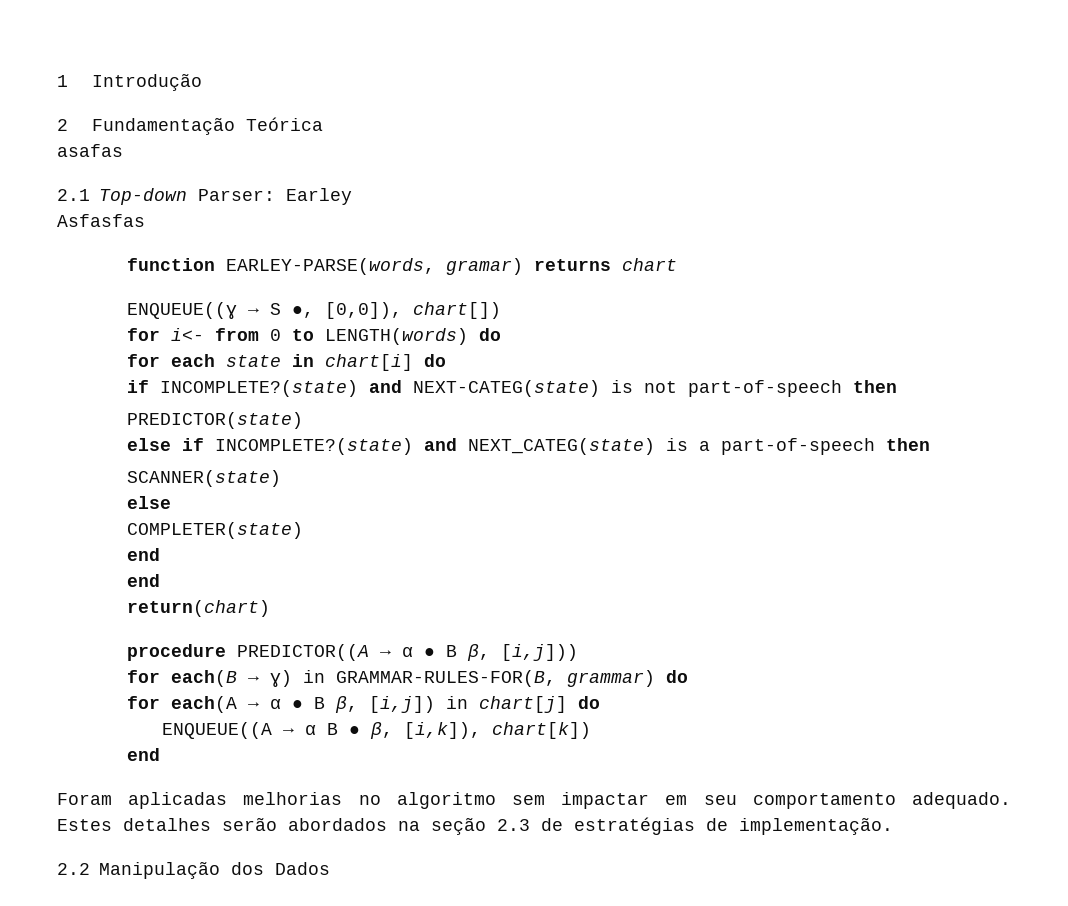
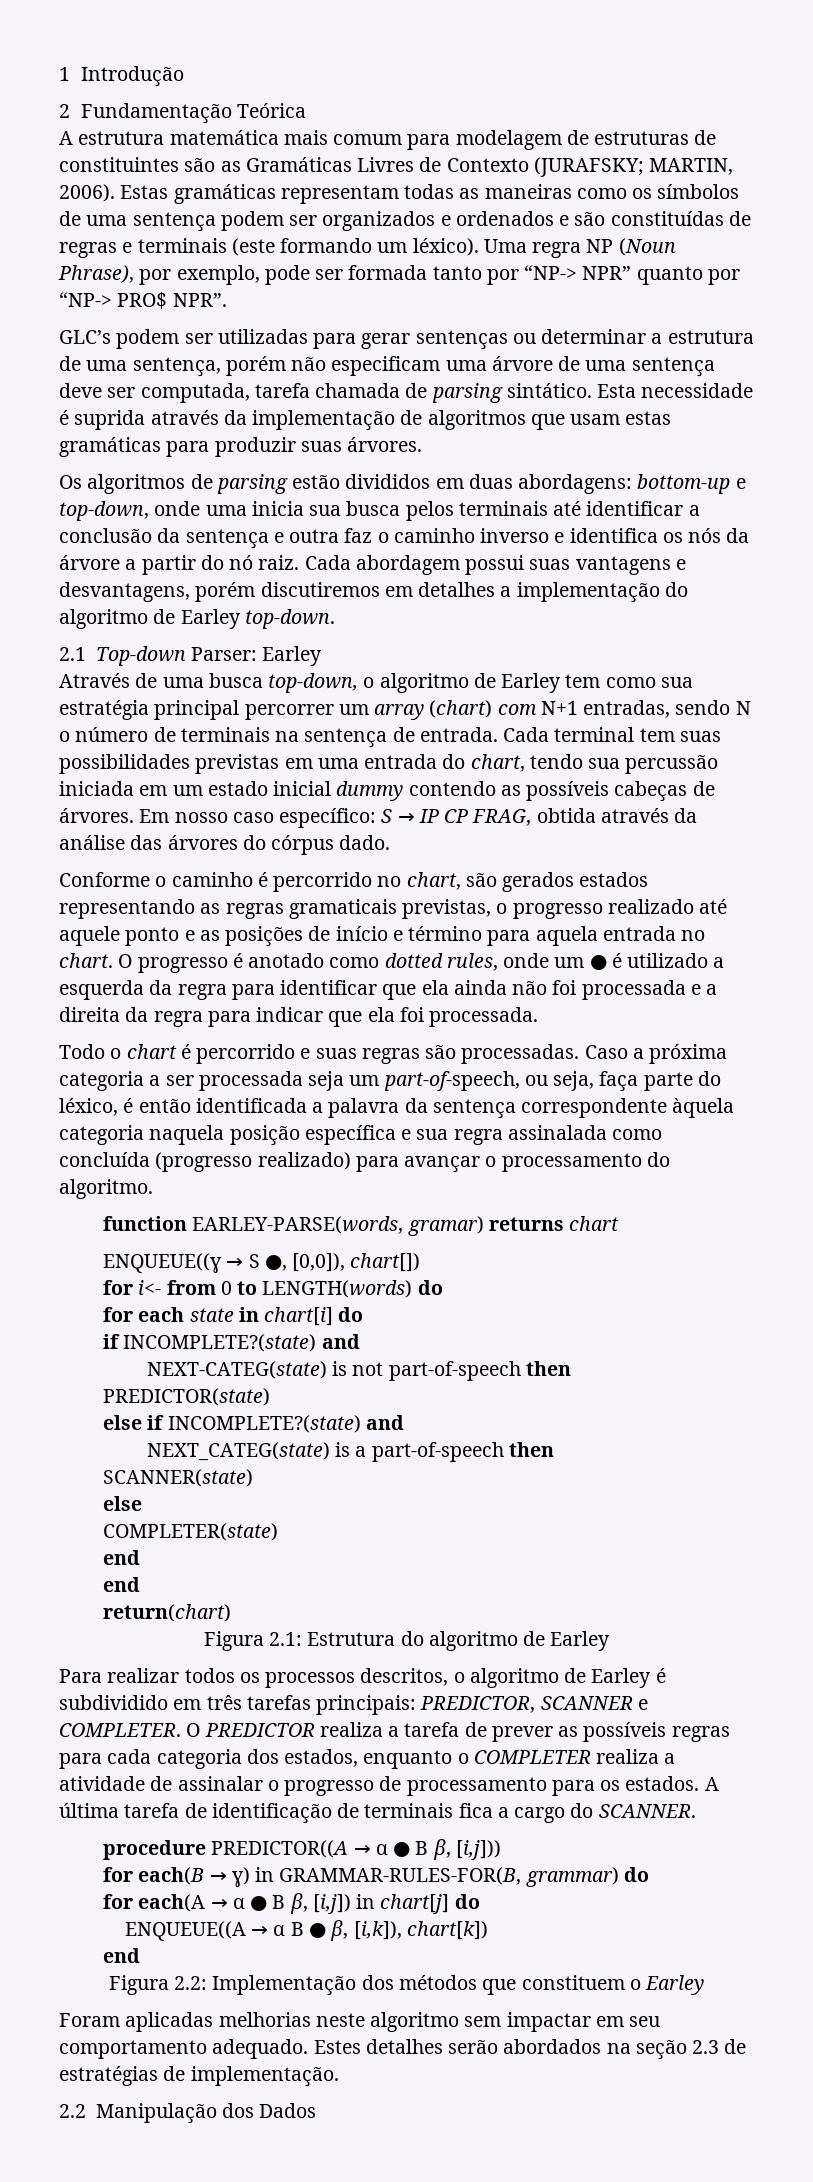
- asafas
+ A estrutura matemática mais comum para modelagem de estruturas de constituintes são as Gramáticas Livres de Contexto (JURAFSKY; MARTIN, 2006). Estas gramáticas representam todas as maneiras como os símbolos de uma sentença podem ser organizados e ordenados e são constituídas de regras e terminais (este formando um léxico). Uma regra NP (Noun Phrase), por exemplo, pode ser formada tanto por “NP-> NPR” quanto por “NP-> PRO$ NPR”.
+ GLC’s podem ser utilizadas para gerar sentenças ou determinar a estrutura de uma sentença, porém não especificam uma árvore de uma sentença deve ser computada, tarefa chamada de parsing sintático. Esta necessidade é suprida através da implementação de algoritmos que usam estas gramáticas para produzir suas árvores.
+ Os algoritmos de parsing estão divididos em duas abordagens: bottom-up e top-down, onde uma inicia sua busca pelos terminais até identificar a conclusão da sentença e outra faz o caminho inverso e identifica os nós da árvore a partir do nó raiz. Cada abordagem possui suas vantagens e desvantagens, porém discutiremos em detalhes a implementação do algoritmo de Earley top-down.
  2.1 Top-down Parser: Earley
- Asfasfas
+ Através de uma busca top-down, o algoritmo de Earley tem como sua estratégia principal percorrer um array (chart) com N+1 entradas, sendo N o número de terminais na sentença de entrada. Cada terminal tem suas possibilidades previstas em uma entrada do chart, tendo sua percussão iniciada em um estado inicial dummy contendo as possíveis cabeças de árvores. Em nosso caso específico: S → IP CP FRAG, obtida através da análise das árvores do córpus dado.
+ Conforme o caminho é percorrido no chart, são gerados estados representando as regras gramaticais previstas, o progresso realizado até aquele ponto e as posições de início e término para aquela entrada no chart. O progresso é anotado como dotted rules, onde um ● é utilizado a esquerda da regra para identificar que ela ainda não foi processada e a direita da regra para indicar que ela foi processada.
+ Todo o chart é percorrido e suas regras são processadas. Caso a próxima categoria a ser processada seja um part-of-speech, ou seja, faça parte do léxico, é então identificada a palavra da sentença correspondente àquela categoria naquela posição específica e sua regra assinalada como concluída (progresso realizado) para avançar o processamento do algoritmo.
  for each state in chart[i] do
- if INCOMPLETE?(state) and NEXT-CATEG(state) is not part-of-speech then
+ if INCOMPLETE?(state) and
+ NEXT-CATEG(state) is not part-of-speech then
- else if INCOMPLETE?(state) and NEXT_CATEG(state) is a part-of-speech then
+ else if INCOMPLETE?(state) and
+ NEXT_CATEG(state) is a part-of-speech then
+ Figura 2.1: Estrutura do algoritmo de Earley
+ Para realizar todos os processos descritos, o algoritmo de Earley é subdividido em três tarefas principais: PREDICTOR, SCANNER e COMPLETER. O PREDICTOR realiza a tarefa de prever as possíveis regras para cada categoria dos estados, enquanto o COMPLETER realiza a atividade de assinalar o progresso de processamento para os estados. A última tarefa de identificação de terminais fica a cargo do SCANNER.
+ Figura 2.2: Implementação dos métodos que constituem o Earley
- Foram aplicadas melhorias no algoritmo sem impactar em seu comportamento adequado.
+ Foram aplicadas melhorias neste algoritmo sem impactar em seu comportamento adequado.

